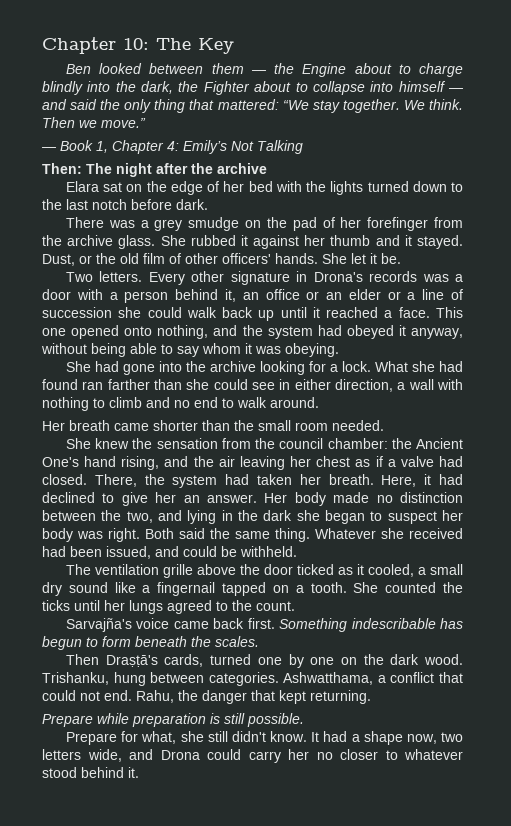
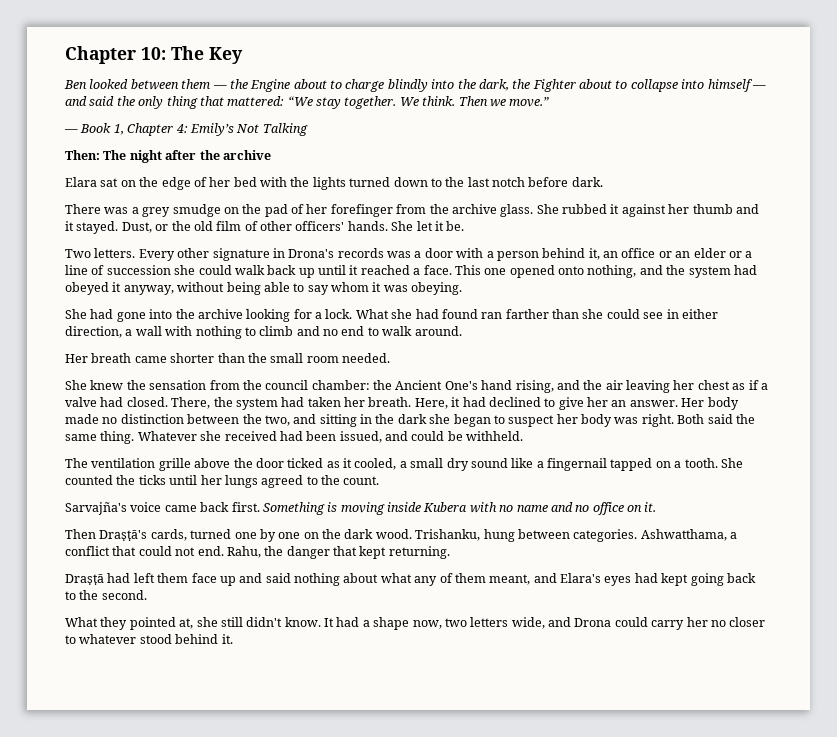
- Her body made no distinction between the two, and lying in the dark she began to suspect her body was right.
+ Her body made no distinction between the two, and sitting in the dark she began to suspect her body was right.
- Something indescribable has begun to form beneath the scales.
+ Something is moving inside Kubera with no name and no office on it.
- Prepare while preparation is still possible.
- Prepare for what, she still didn't know.
+ Draṣṭā had left them face up and said nothing about what any of them meant, and Elara's eyes had kept going back to the second.
+ What they pointed at, she still didn't know.

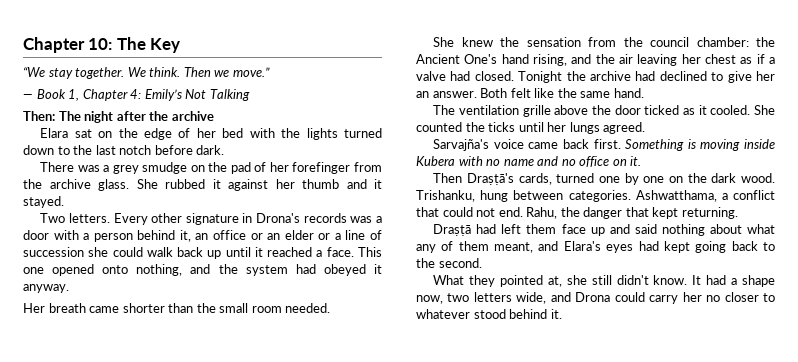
- Ben looked between them — the Engine about to charge blindly into the dark, the Fighter about to collapse into himself — and said the only thing that mattered: “We stay together.
+ “We stay together.
- Dust, or the old film of other officers' hands. She let it be.
- This one opened onto nothing, and the system had obeyed it anyway, without being able to say whom it was obeying.
- She had gone into the archive looking for a lock. What she had found ran farther than she could see in either direction, a wall with nothing to climb and no end to walk around.
+ This one opened onto nothing, and the system had obeyed it anyway.
- There, the system had taken her breath. Here, it had declined to give her an answer.
+ Tonight the archive had declined to give her an answer.
- Her body made no distinction between the two, and sitting in the dark she began to suspect her body was right. Both said the same thing. Whatever she received had been issued, and could be withheld.
+ Both felt like the same hand.
- The ventilation grille above the door ticked as it cooled, a small dry sound like a fingernail tapped on a tooth.
+ The ventilation grille above the door ticked as it cooled.
- She counted the ticks until her lungs agreed to the count.
+ She counted the ticks until her lungs agreed.

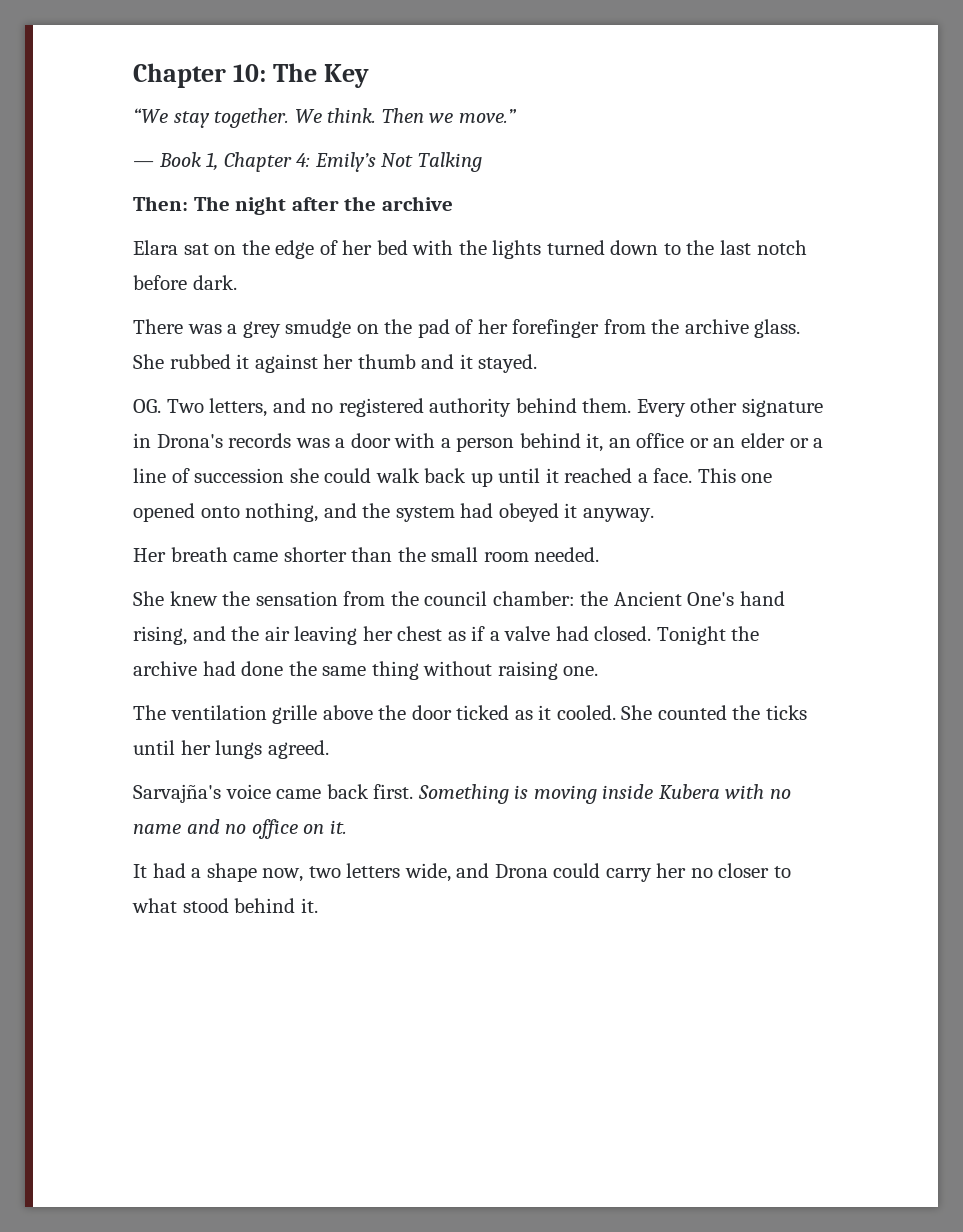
- Two letters.
+ OG. Two letters, and no registered authority behind them.
- Tonight the archive had declined to give her an answer. Both felt like the same hand.
+ Tonight the archive had done the same thing without raising one.
- Then Draṣṭā's cards, turned one by one on the dark wood. Trishanku, hung between categories. Ashwatthama, a conflict that could not end. Rahu, the danger that kept returning.
- Draṣṭā had left them face up and said nothing about what any of them meant, and Elara's eyes had kept going back to the second.
- What they pointed at, she still didn't know. It had a shape now, two letters wide, and Drona could carry her no closer to whatever stood behind it.
+ It had a shape now, two letters wide, and Drona could carry her no closer to what stood behind it.

